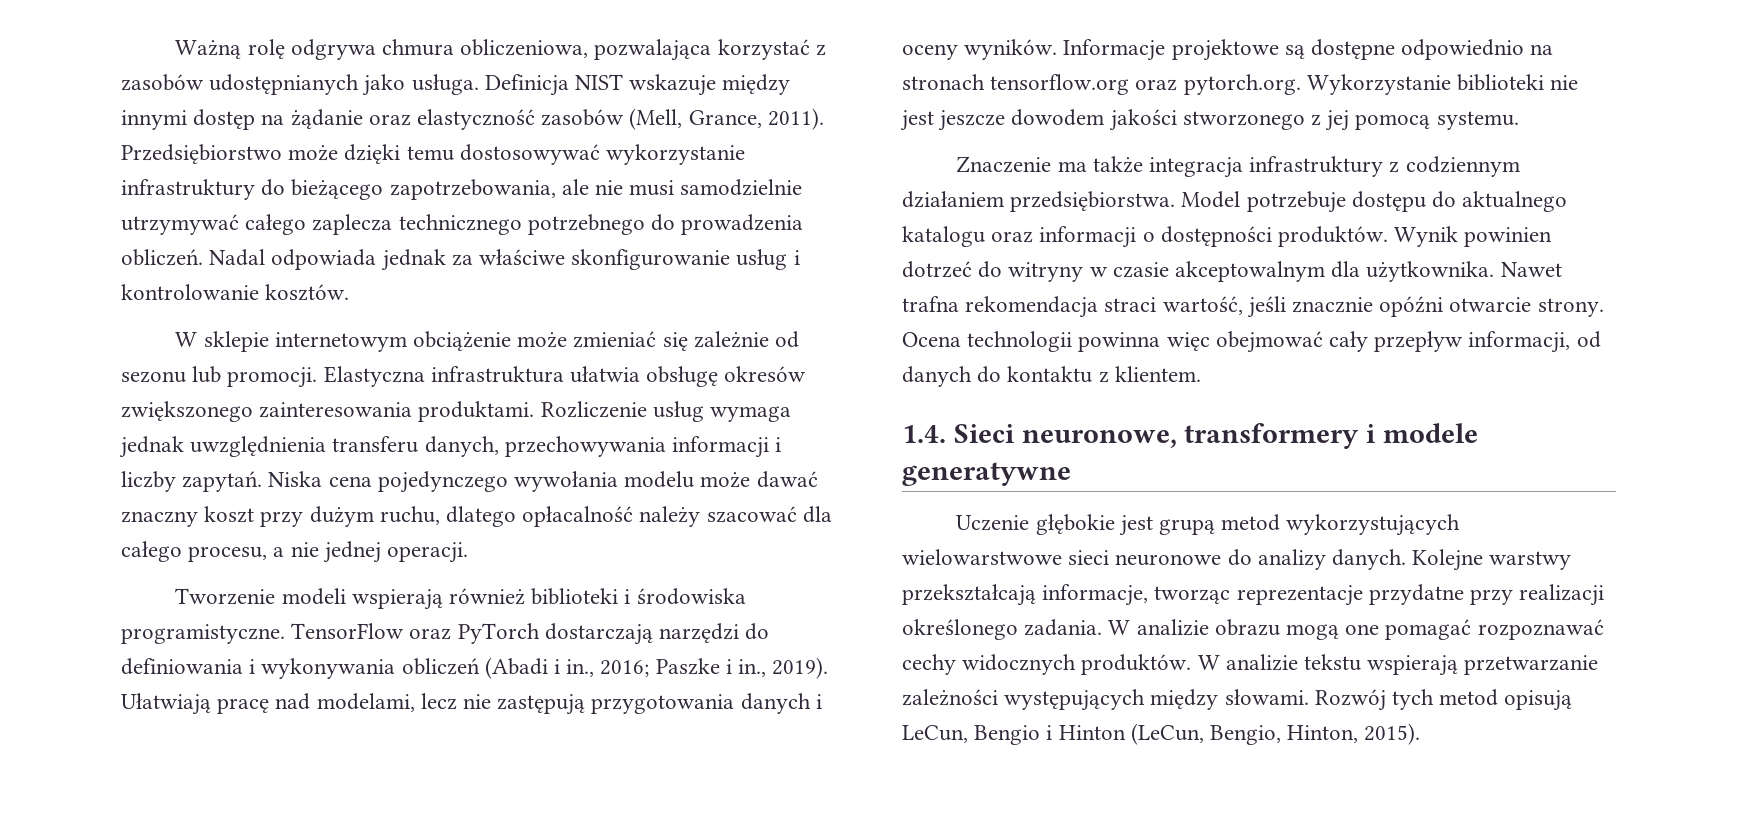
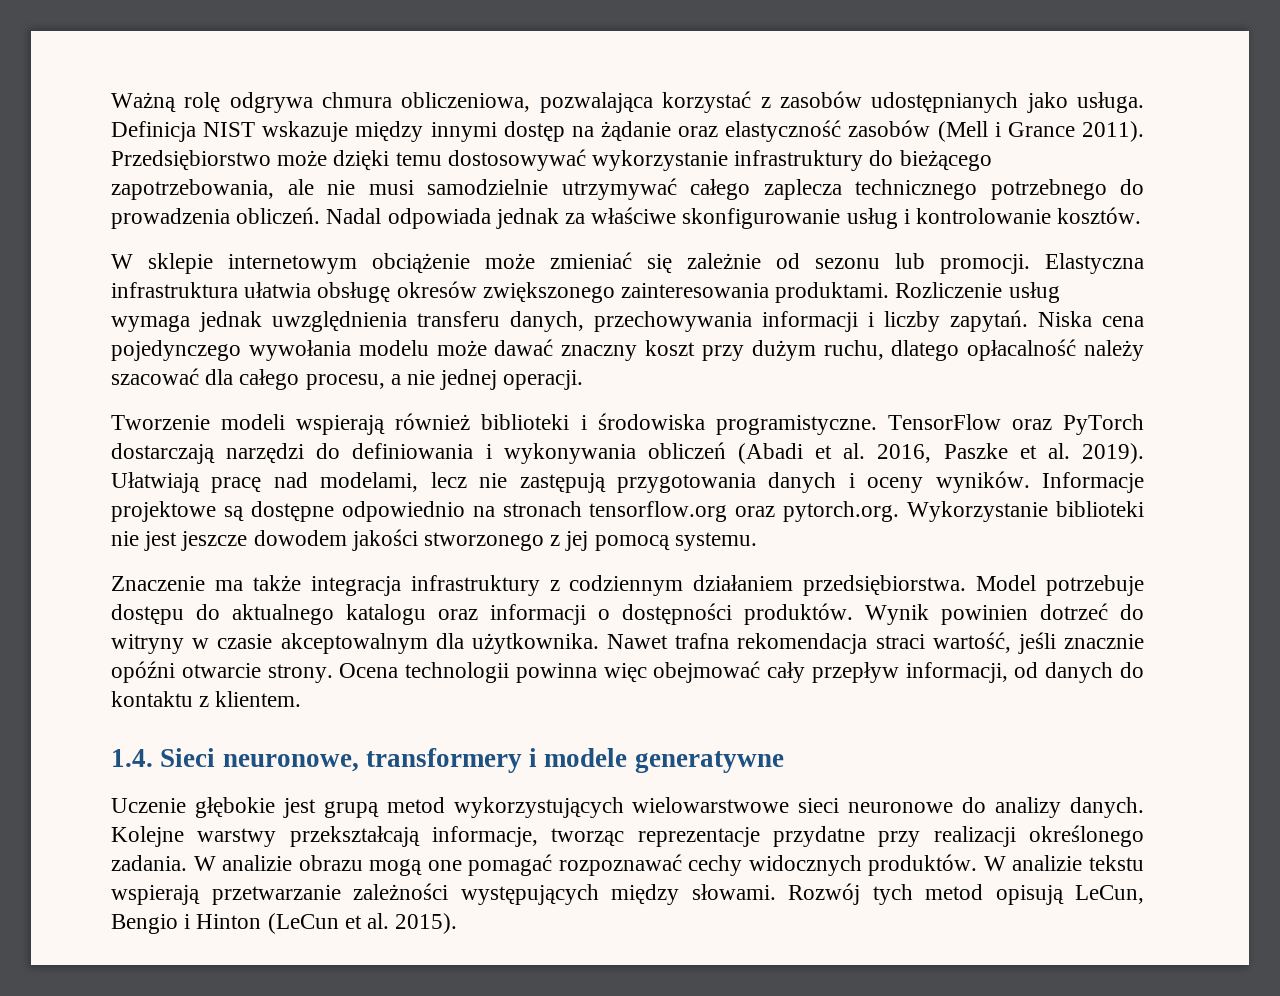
- Definicja NIST wskazuje między innymi dostęp na żądanie oraz elastyczność zasobów (Mell, Grance, 2011).
+ Definicja NIST wskazuje między innymi dostęp na żądanie oraz elastyczność zasobów (Mell i Grance 2011).
- TensorFlow oraz PyTorch dostarczają narzędzi do definiowania i wykonywania obliczeń (Abadi i in., 2016; Paszke i in., 2019).
+ TensorFlow oraz PyTorch dostarczają narzędzi do definiowania i wykonywania obliczeń (Abadi et al. 2016, Paszke et al. 2019).
- Rozwój tych metod opisują LeCun, Bengio i Hinton (LeCun, Bengio, Hinton, 2015).
+ Rozwój tych metod opisują LeCun, Bengio i Hinton (LeCun et al. 2015).

